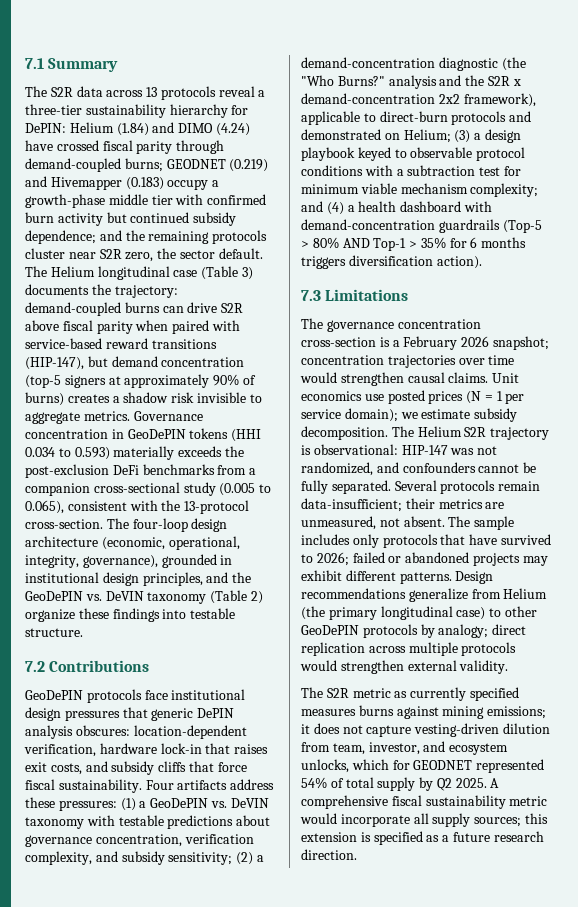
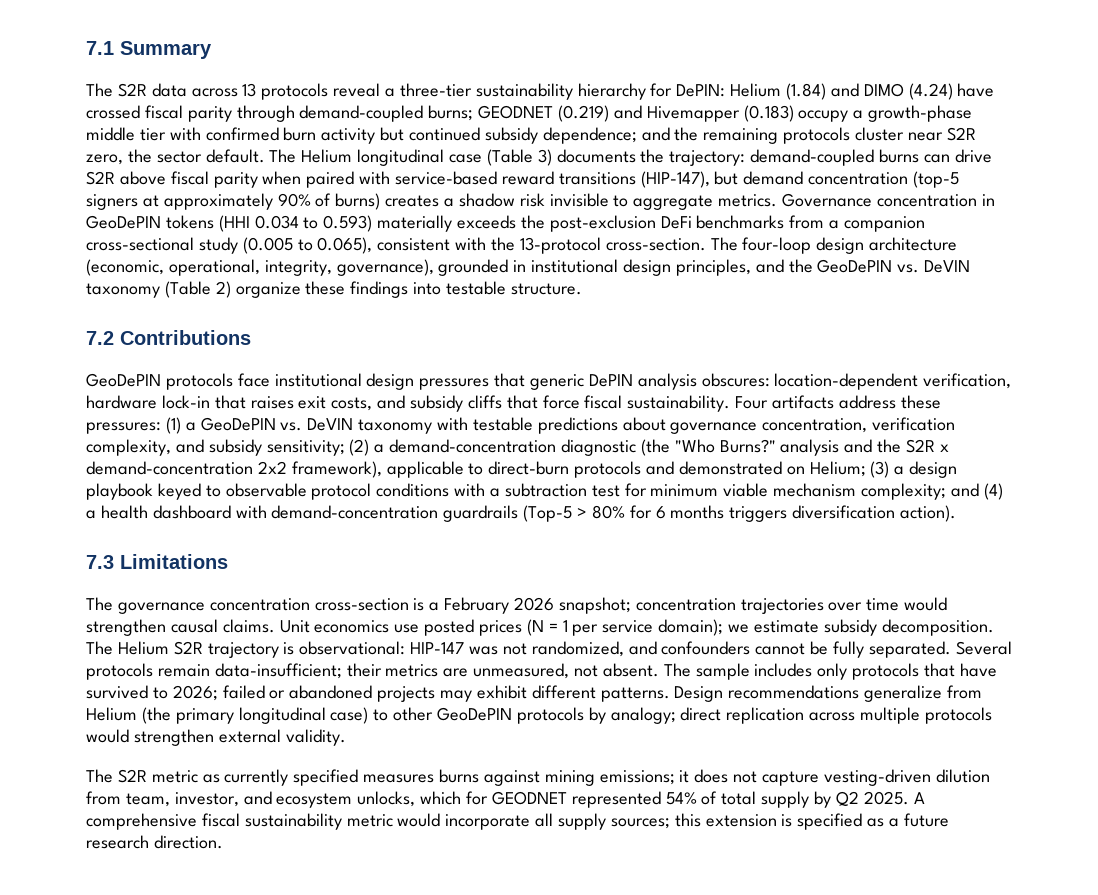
- and (4) a health dashboard with demand-concentration guardrails (Top-5 > 80% AND Top-1 > 35% for 6 months triggers diversification action).
+ and (4) a health dashboard with demand-concentration guardrails (Top-5 > 80% for 6 months triggers diversification action).

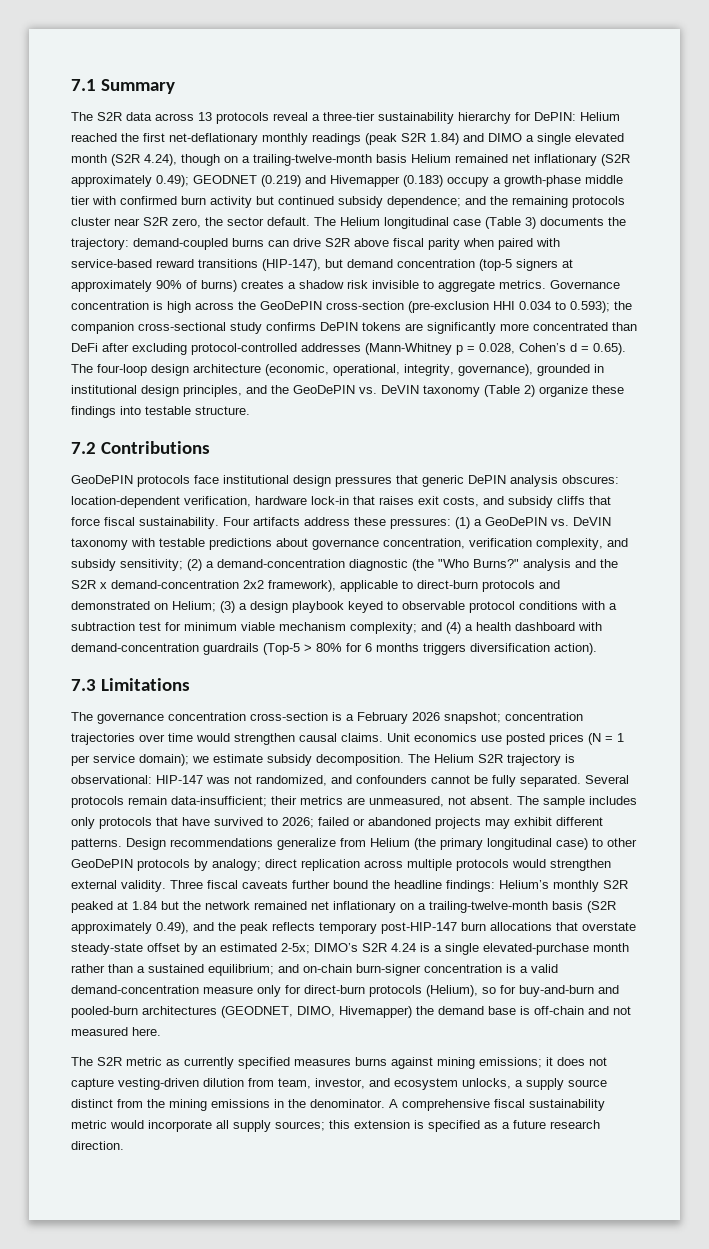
- The S2R data across 13 protocols reveal a three-tier sustainability hierarchy for DePIN: Helium (1.84) and DIMO (4.24) have crossed fiscal parity through demand-coupled burns; GEODNET (0.219) and Hivemapper (0.183) occupy a growth-phase middle tier with confirmed burn activity but continued subsidy dependence; and the remaining protocols cluster near S2R zero, the sector default.
+ The S2R data across 13 protocols reveal a three-tier sustainability hierarchy for DePIN: Helium reached the first net-deflationary monthly readings (peak S2R 1.84) and DIMO a single elevated month (S2R 4.24), though on a trailing-twelve-month basis Helium remained net inflationary (S2R approximately 0.49); GEODNET (0.219) and Hivemapper (0.183) occupy a growth-phase middle tier with confirmed burn activity but continued subsidy dependence; and the remaining protocols cluster near S2R zero, the sector default.
- Governance concentration in GeoDePIN tokens (HHI 0.034 to 0.593) materially exceeds the post-exclusion DeFi benchmarks from a companion cross-sectional study (0.005 to 0.065), consistent with the 13-protocol cross-section. The four-loop design architecture (economic, operational, integrity, governance), grounded in institutional design principles, and the GeoDePIN vs. DeVIN taxonomy (Table 2) organize these findings into testable structure.
+ Governance concentration is high across the GeoDePIN cross-section (pre-exclusion HHI 0.034 to 0.593); the companion cross-sectional study confirms DePIN tokens are significantly more concentrated than DeFi after excluding protocol-controlled addresses (Mann-Whitney p = 0.028, Cohen’s d = 0.65). The four-loop design architecture (economic, operational, integrity, governance), grounded in institutional design principles, and the GeoDePIN vs. DeVIN taxonomy (Table 2) organize these findings into testable structure.
+ Three fiscal caveats further bound the headline findings: Helium’s monthly S2R peaked at 1.84 but the network remained net inflationary on a trailing-twelve-month basis (S2R approximately 0.49), and the peak reflects temporary post-HIP-147 burn allocations that overstate steady-state offset by an estimated 2-5x; DIMO’s S2R 4.24 is a single elevated-purchase month rather than a sustained equilibrium; and on-chain burn-signer concentration is a valid demand-concentration measure only for direct-burn protocols (Helium), so for buy-and-burn and pooled-burn architectures (GEODNET, DIMO, Hivemapper) the demand base is off-chain and not measured here.
- The S2R metric as currently specified measures burns against mining emissions; it does not capture vesting-driven dilution from team, investor, and ecosystem unlocks, which for GEODNET represented 54% of total supply by Q2 2025.
+ The S2R metric as currently specified measures burns against mining emissions; it does not capture vesting-driven dilution from team, investor, and ecosystem unlocks, a supply source distinct from the mining emissions in the denominator.

